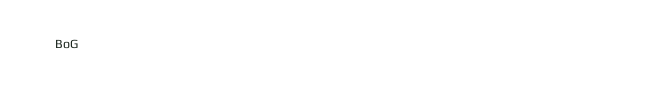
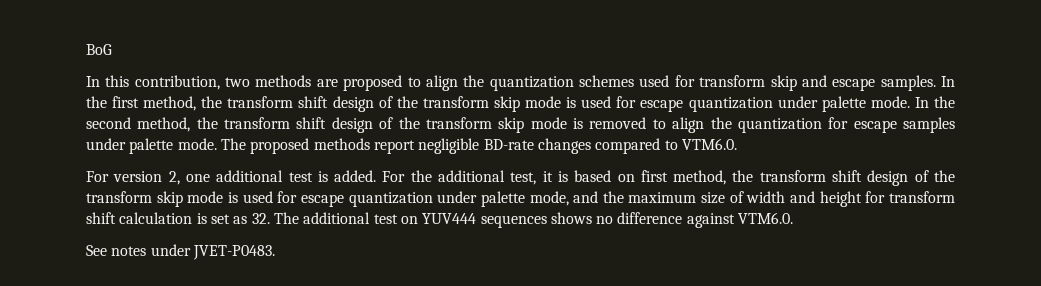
+ In this contribution, two methods are proposed to align the quantization schemes used for transform skip and escape samples. In the first method, the transform shift design of the transform skip mode is used for escape quantization under palette mode. In the second method, the transform shift design of the transform skip mode is removed to align the quantization for escape samples under palette mode. The proposed methods report negligible BD-rate changes compared to VTM6.0.
+ For version 2, one additional test is added. For the additional test, it is based on first method, the transform shift design of the transform skip mode is used for escape quantization under palette mode, and the maximum size of width and height for transform shift calculation is set as 32. The additional test on YUV444 sequences shows no difference against VTM6.0.
+ See notes under JVET-P0483.

